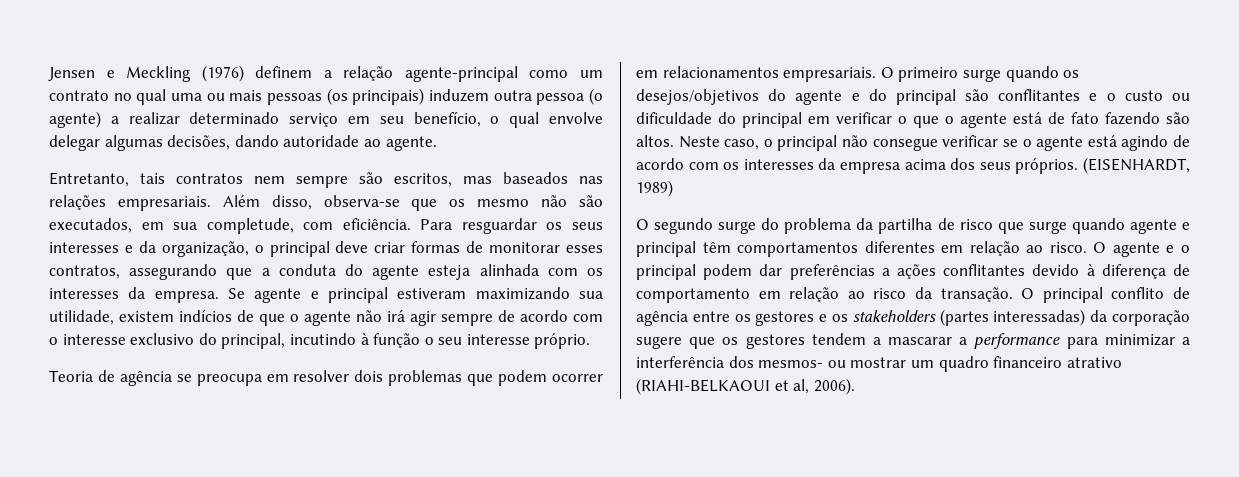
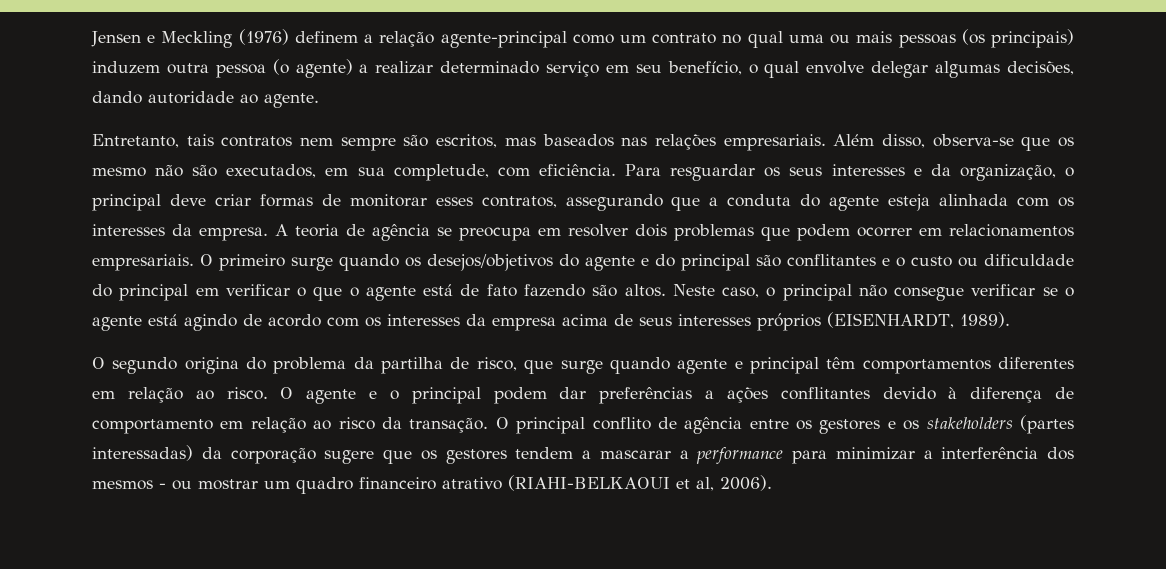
- Se agente e principal estiveram maximizando sua utilidade, existem indícios de que o agente não irá agir sempre de acordo com o interesse exclusivo do principal, incutindo à função o seu interesse próprio.
- Teoria de agência se preocupa em resolver dois problemas que podem ocorrer em relacionamentos empresariais.
+ A teoria de agência se preocupa em resolver dois problemas que podem ocorrer em relacionamentos empresariais.
- Neste caso, o principal não consegue verificar se o agente está agindo de acordo com os interesses da empresa acima dos seus próprios. (EISENHARDT, 1989)
+ Neste caso, o principal não consegue verificar se o agente está agindo de acordo com os interesses da empresa acima de seus interesses próprios (EISENHARDT, 1989).
- O segundo surge do problema da partilha de risco que surge quando agente e principal têm comportamentos diferentes em relação ao risco.
+ O segundo origina do problema da partilha de risco, que surge quando agente e principal têm comportamentos diferentes em relação ao risco.
- O principal conflito de agência entre os gestores e os stakeholders (partes interessadas) da corporação sugere que os gestores tendem a mascarar a performance para minimizar a interferência dos mesmos- ou mostrar um quadro financeiro atrativo (RIAHI-BELKAOUI et al, 2006).
+ O principal conflito de agência entre os gestores e os stakeholders (partes interessadas) da corporação sugere que os gestores tendem a mascarar a performance para minimizar a interferência dos mesmos - ou mostrar um quadro financeiro atrativo (RIAHI-BELKAOUI et al, 2006).

